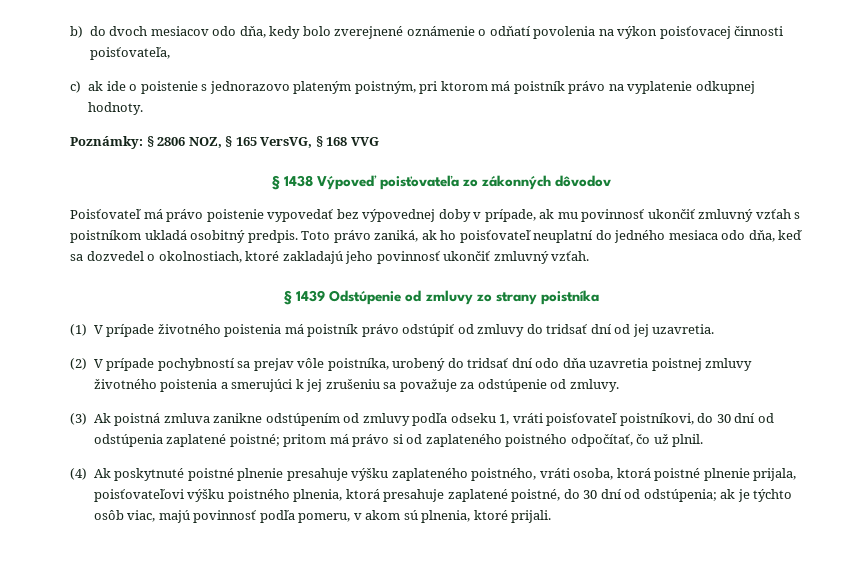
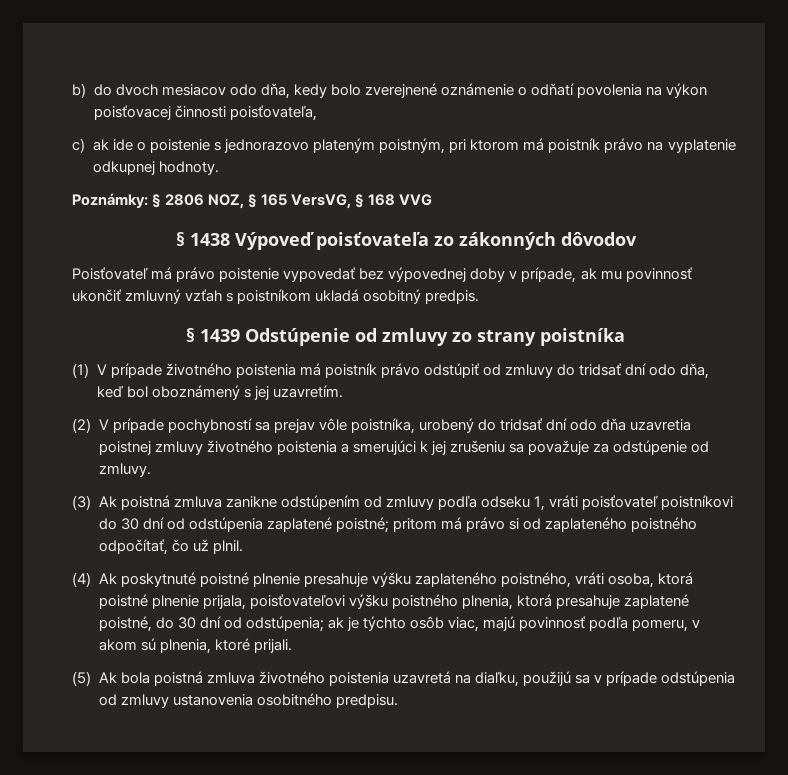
- Toto právo zaniká, ak ho poisťovateľ neuplatní do jedného mesiaca odo dňa, keď sa dozvedel o okolnostiach, ktoré zakladajú jeho povinnosť ukončiť zmluvný vzťah.
- (1) V prípade životného poistenia má poistník právo odstúpiť od zmluvy do tridsať dní od jej uzavretia.
+ (1) V prípade životného poistenia má poistník právo odstúpiť od zmluvy do tridsať dní odo dňa, keď bol oboznámený s jej uzavretím.
- (3) Ak poistná zmluva zanikne odstúpením od zmluvy podľa odseku 1, vráti poisťovateľ poistníkovi, do 30 dní od odstúpenia zaplatené poistné; pritom má právo si od zaplateného poistného odpočítať, čo už plnil.
+ (3) Ak poistná zmluva zanikne odstúpením od zmluvy podľa odseku 1, vráti poisťovateľ poistníkovi do 30 dní od odstúpenia zaplatené poistné; pritom má právo si od zaplateného poistného odpočítať, čo už plnil.
+ (5) Ak bola poistná zmluva životného poistenia uzavretá na diaľku, použijú sa v prípade odstúpenia od zmluvy ustanovenia osobitného predpisu.

